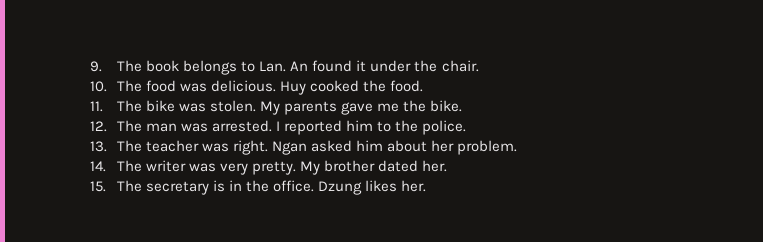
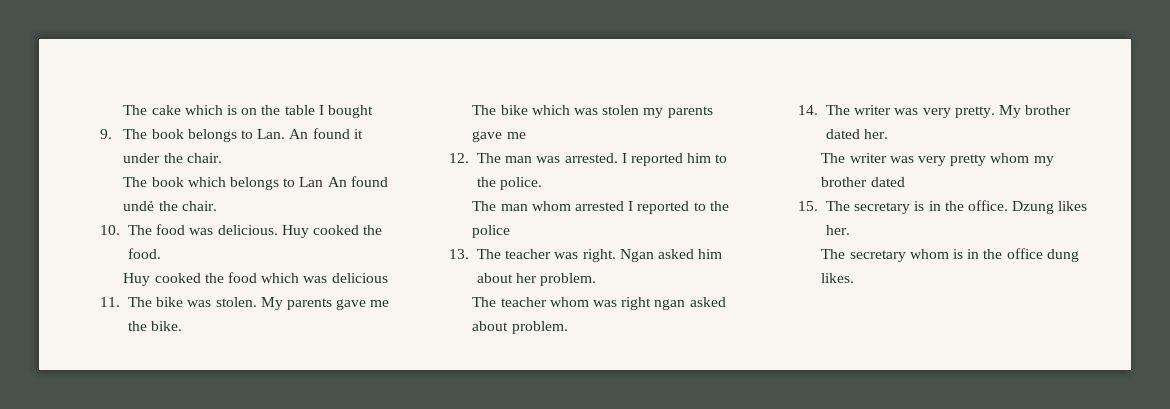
+ The cake which is on the table I bought
+ The book which belongs to Lan An found undẻ the chair.
+ Huy cooked the food which was delicious
+ The bike which was stolen my parents gave me
+ The man whom arrested I reported to the police
+ The teacher whom was right ngan asked about problem.
+ The writer was very pretty whom my brother dated
+ The secretary whom is in the office dung likes.

